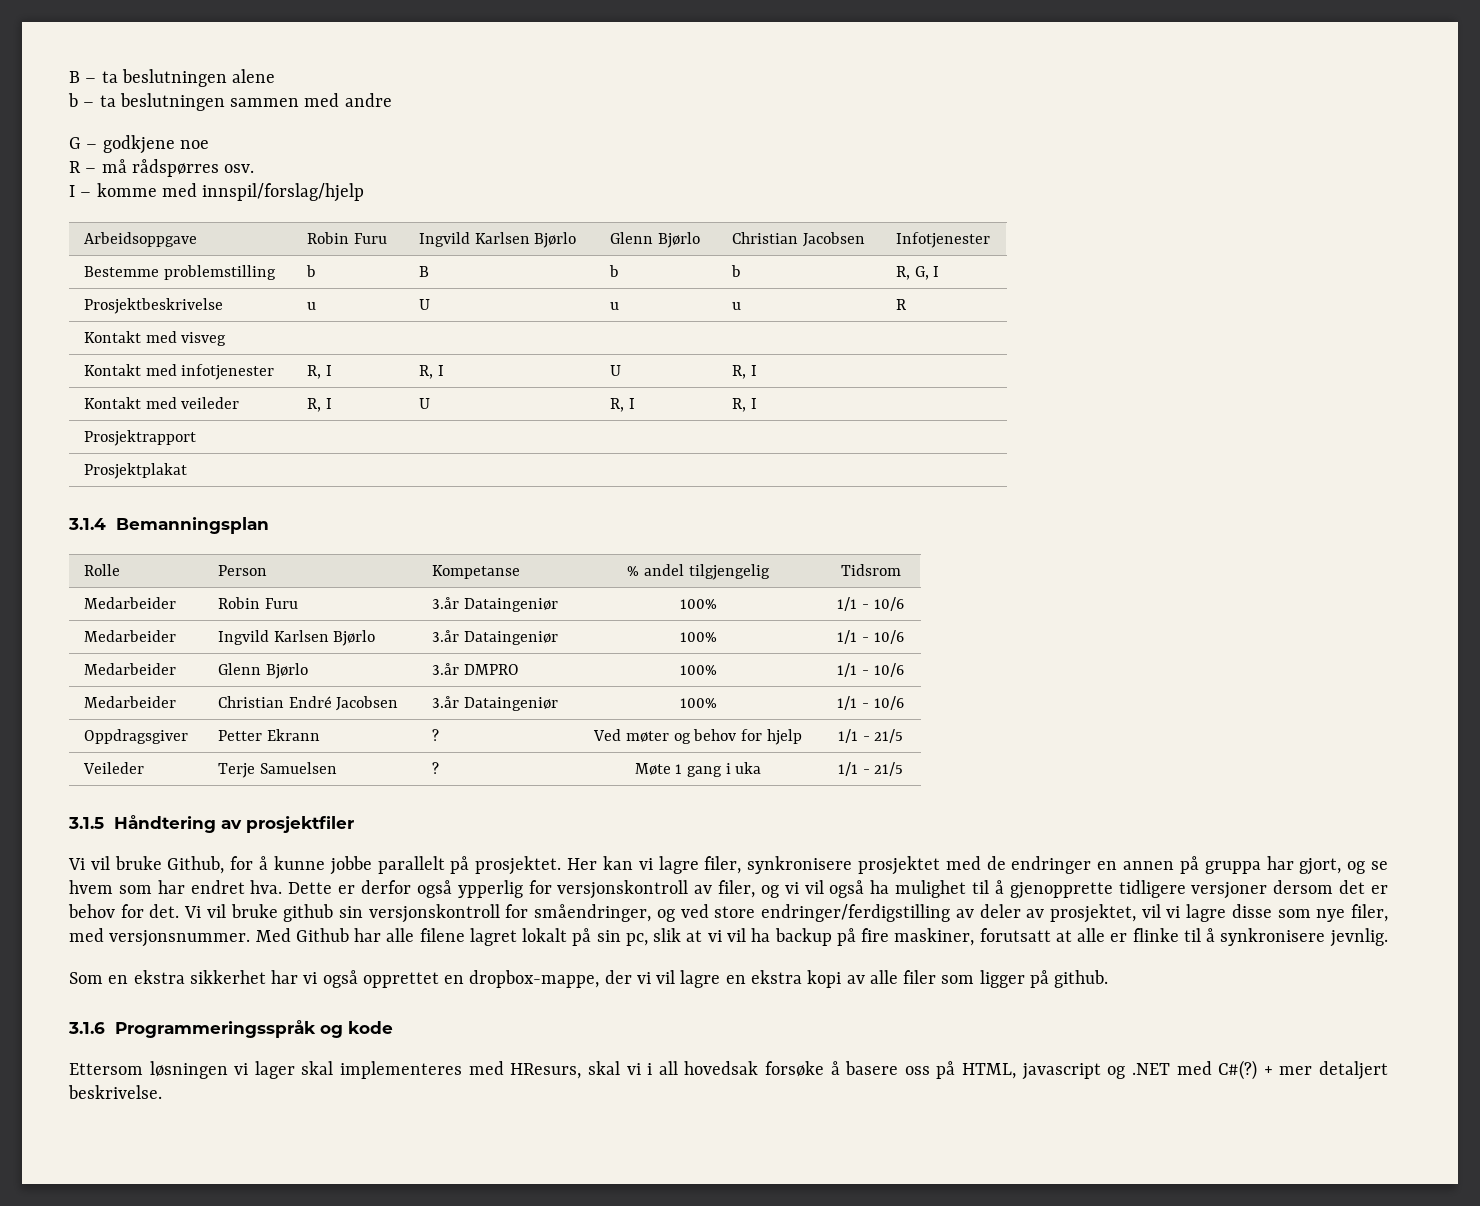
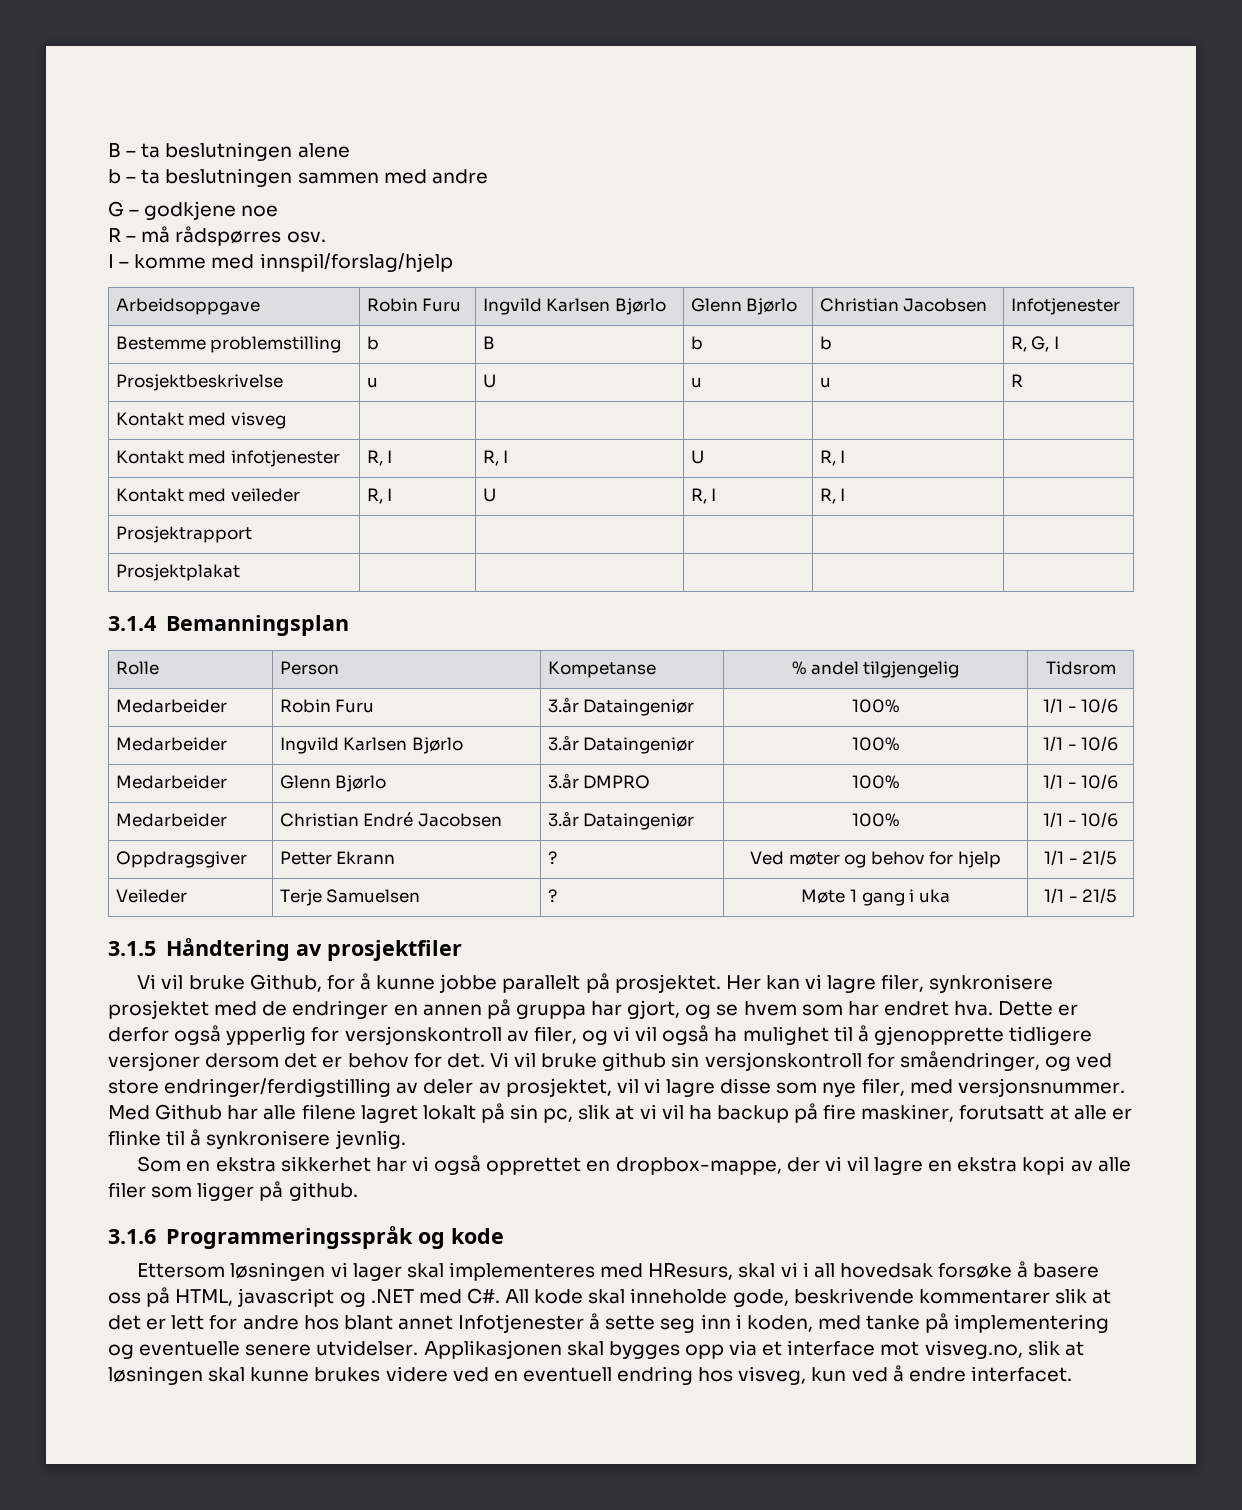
- Ettersom løsningen vi lager skal implementeres med HResurs, skal vi i all hovedsak forsøke å basere oss på HTML, javascript og .NET med C#(?) + mer detaljert beskrivelse.
+ Ettersom løsningen vi lager skal implementeres med HResurs, skal vi i all hovedsak forsøke å basere oss på HTML, javascript og .NET med C#. All kode skal inneholde gode, beskrivende kommentarer slik at det er lett for andre hos blant annet Infotjenester å sette seg inn i koden, med tanke på implementering og eventuelle senere utvidelser. Applikasjonen skal bygges opp via et interface mot visveg.no, slik at løsningen skal kunne brukes videre ved en eventuell endring hos visveg, kun ved å endre interfacet.

